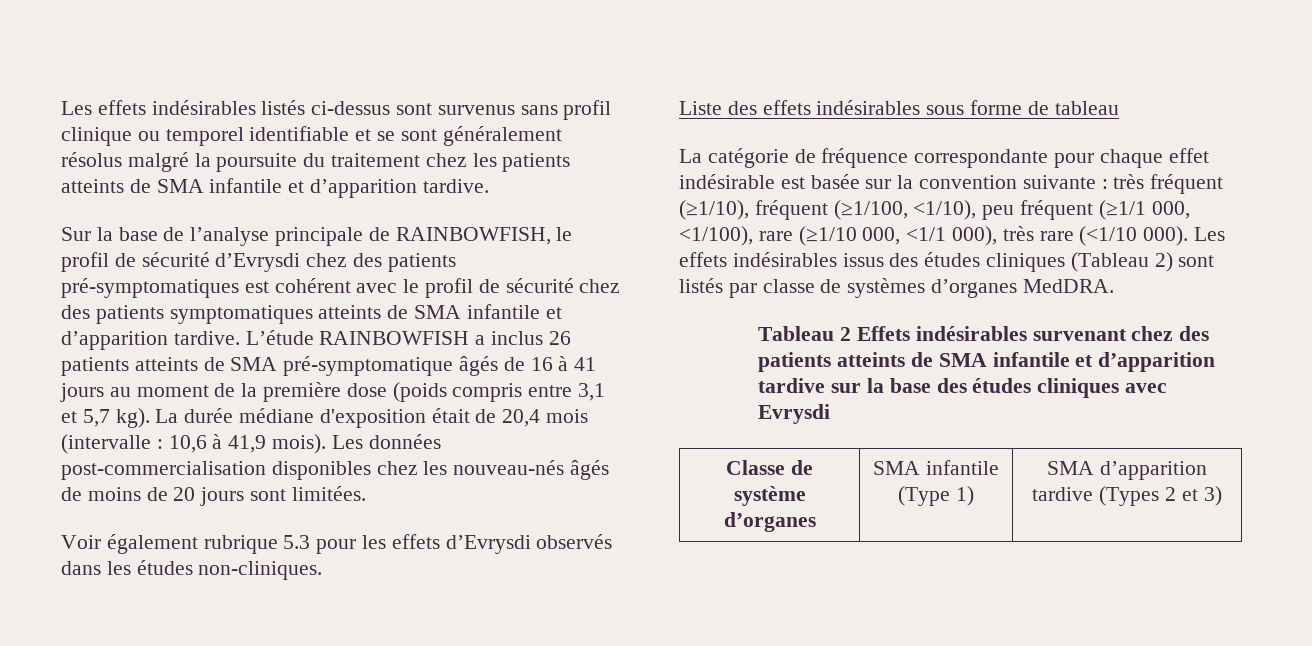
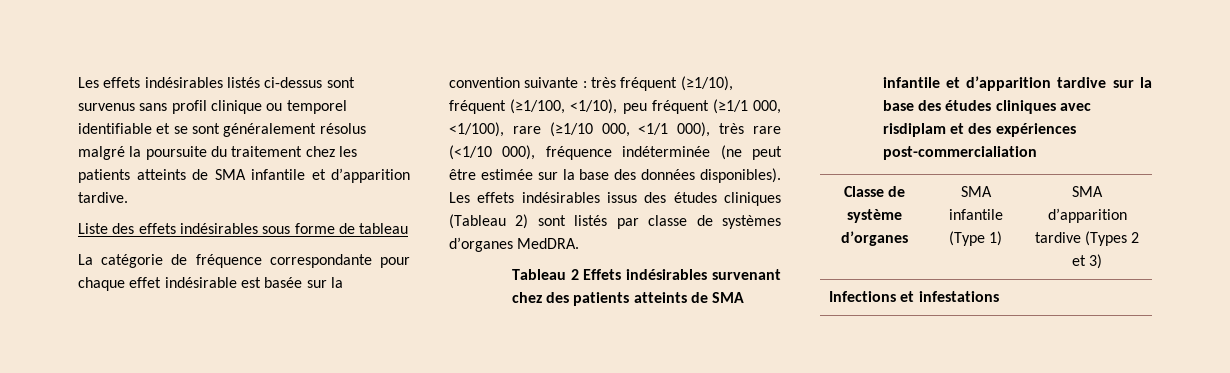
- Sur la base de l’analyse principale de RAINBOWFISH, le profil de sécurité d’Evrysdi chez des patients pré-symptomatiques est cohérent avec le profil de sécurité chez des patients symptomatiques atteints de SMA infantile et d’apparition tardive. L’étude RAINBOWFISH a inclus 26 patients atteints de SMA pré-symptomatique âgés de 16 à 41 jours au moment de la première dose (poids compris entre 3,1 et 5,7 kg). La durée médiane d'exposition était de 20,4 mois (intervalle : 10,6 à 41,9 mois). Les données post-commercialisation disponibles chez les nouveau-nés âgés de moins de 20 jours sont limitées.
- Voir également rubrique 5.3 pour les effets d’Evrysdi observés dans les études non-cliniques.
- La catégorie de fréquence correspondante pour chaque effet indésirable est basée sur la convention suivante : très fréquent (≥1/10), fréquent (≥1/100, <1/10), peu fréquent (≥1/1 000, <1/100), rare (≥1/10 000, <1/1 000), très rare (<1/10 000).
+ La catégorie de fréquence correspondante pour chaque effet indésirable est basée sur la convention suivante : très fréquent (≥1/10), fréquent (≥1/100, <1/10), peu fréquent (≥1/1 000, <1/100), rare (≥1/10 000, <1/1 000), très rare (<1/10 000), fréquence indéterminée (ne peut être estimée sur la base des données disponibles).
- Tableau 2 Effets indésirables survenant chez des patients atteints de SMA infantile et d’apparition tardive sur la base des études cliniques avec Evrysdi
+ Tableau 2 Effets indésirables survenant chez des patients atteints de SMA infantile et d’apparition tardive sur la base des études cliniques avec risdiplam et des expériences post-commercialiation
+ Infections et infestations

